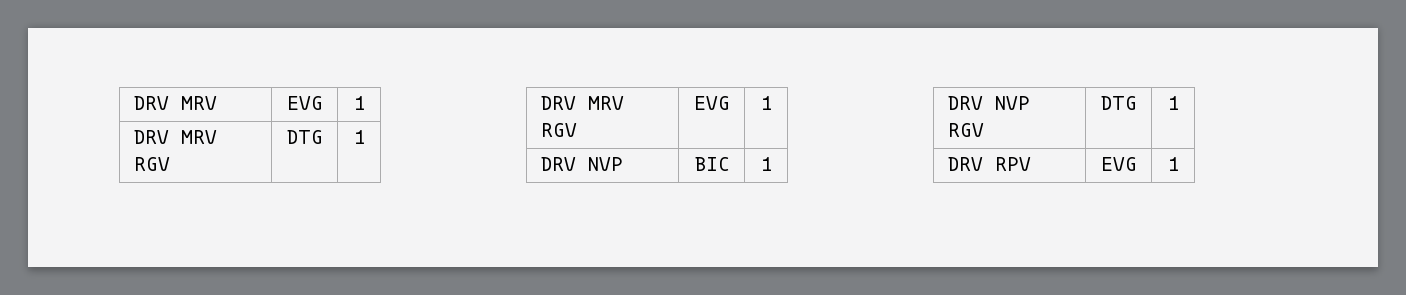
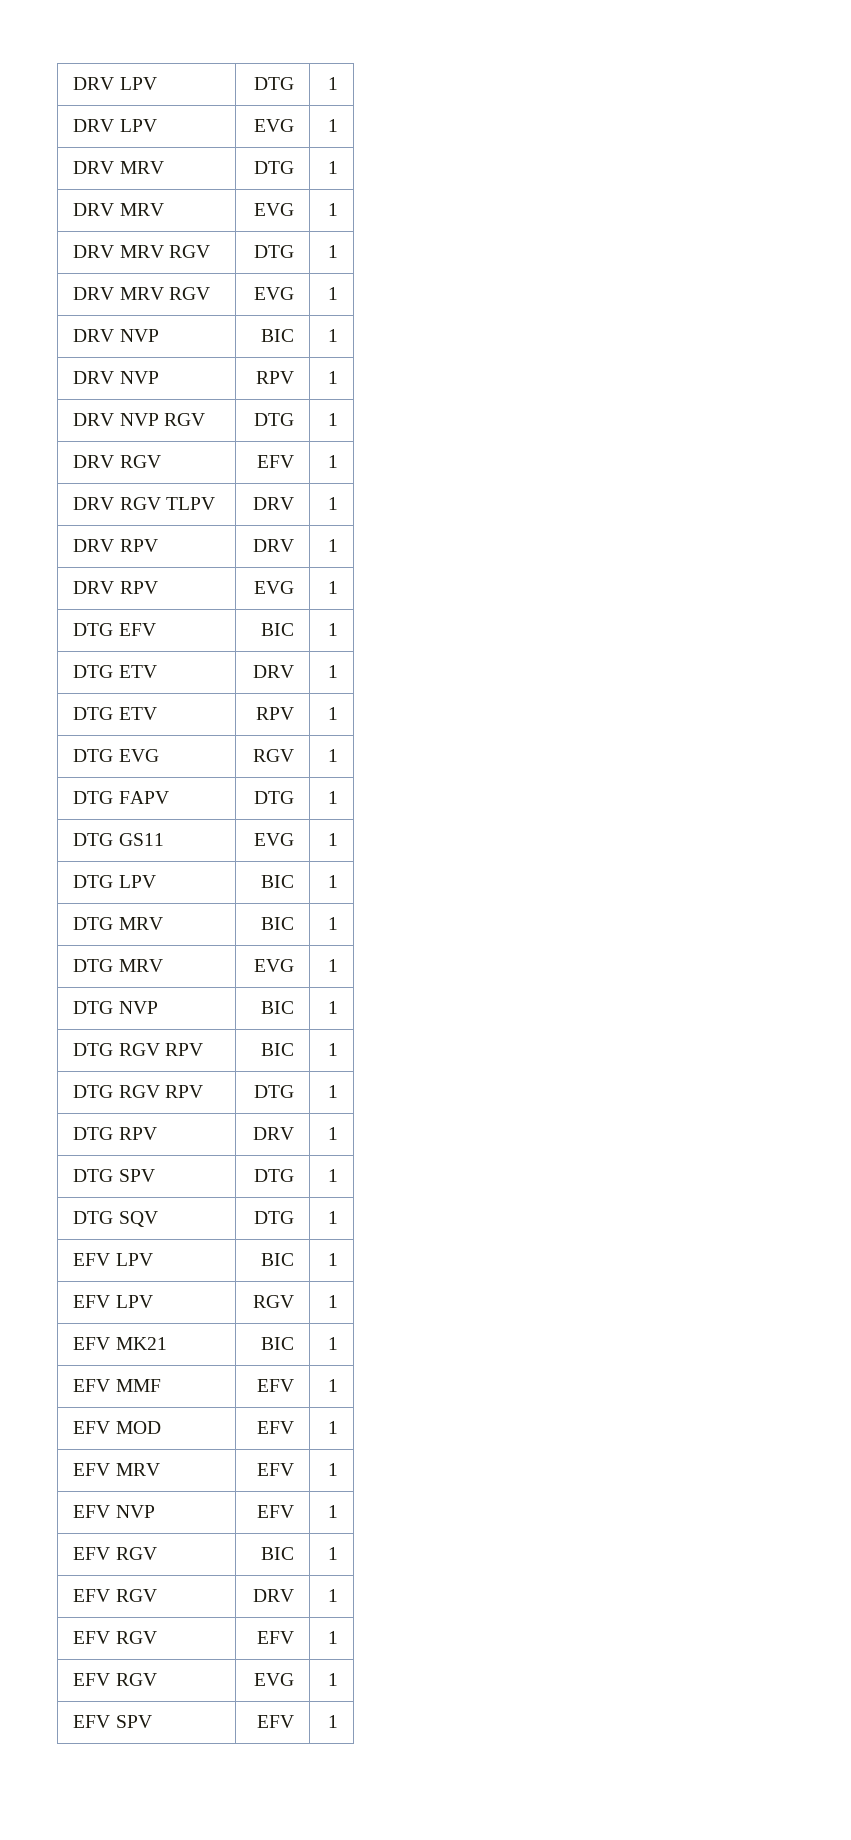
+ DRV LPV | DTG | 1
+ DRV LPV | EVG | 1
+ DRV MRV | DTG | 1
+ DRV NVP | RPV | 1
+ DRV RGV | EFV | 1
+ DRV RGV TLPV | DRV | 1
+ DRV RPV | DRV | 1
  DRV RPV | EVG | 1
+ DTG EFV | BIC | 1
+ DTG ETV | DRV | 1
+ DTG ETV | RPV | 1
+ DTG EVG | RGV | 1
+ DTG FAPV | DTG | 1
+ DTG GS11 | EVG | 1
+ DTG LPV | BIC | 1
+ DTG MRV | BIC | 1
+ DTG MRV | EVG | 1
+ DTG NVP | BIC | 1
+ DTG RGV RPV | BIC | 1
+ DTG RGV RPV | DTG | 1
+ DTG RPV | DRV | 1
+ DTG SPV | DTG | 1
+ DTG SQV | DTG | 1
+ EFV LPV | BIC | 1
+ EFV LPV | RGV | 1
+ EFV MK21 | BIC | 1
+ EFV MMF | EFV | 1
+ EFV MOD | EFV | 1
+ EFV MRV | EFV | 1
+ EFV NVP | EFV | 1
+ EFV RGV | BIC | 1
+ EFV RGV | DRV | 1
+ EFV RGV | EFV | 1
+ EFV RGV | EVG | 1
+ EFV SPV | EFV | 1

